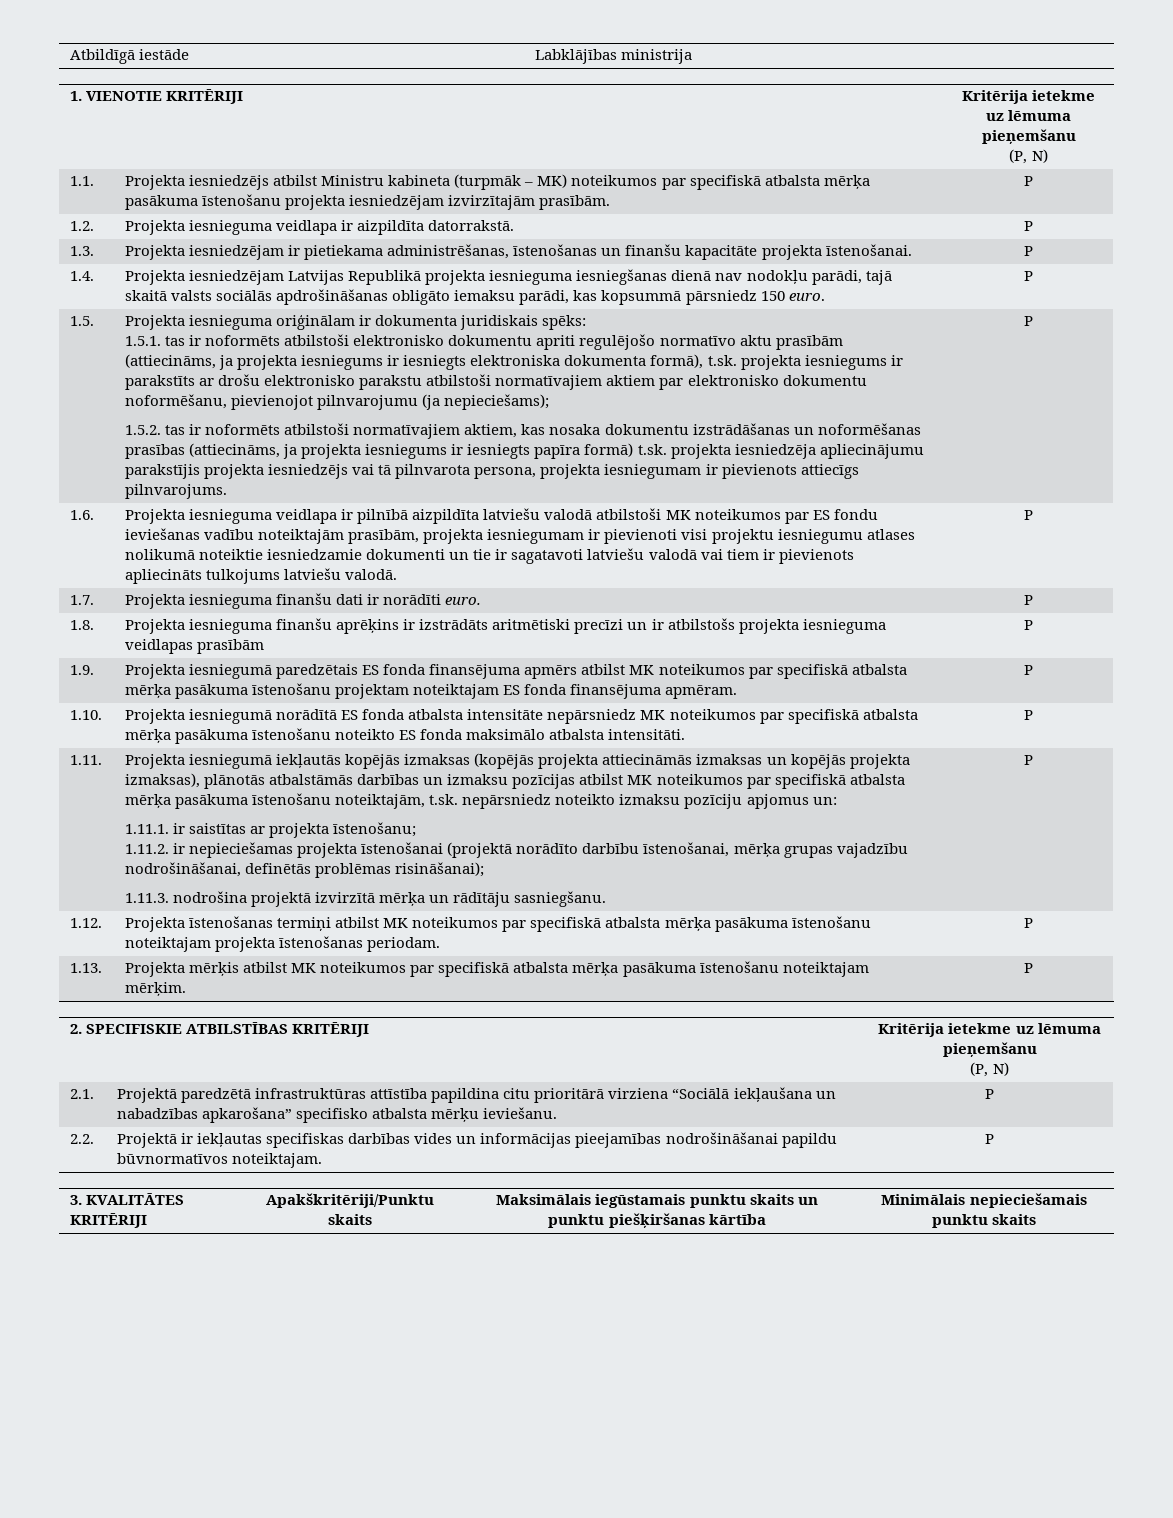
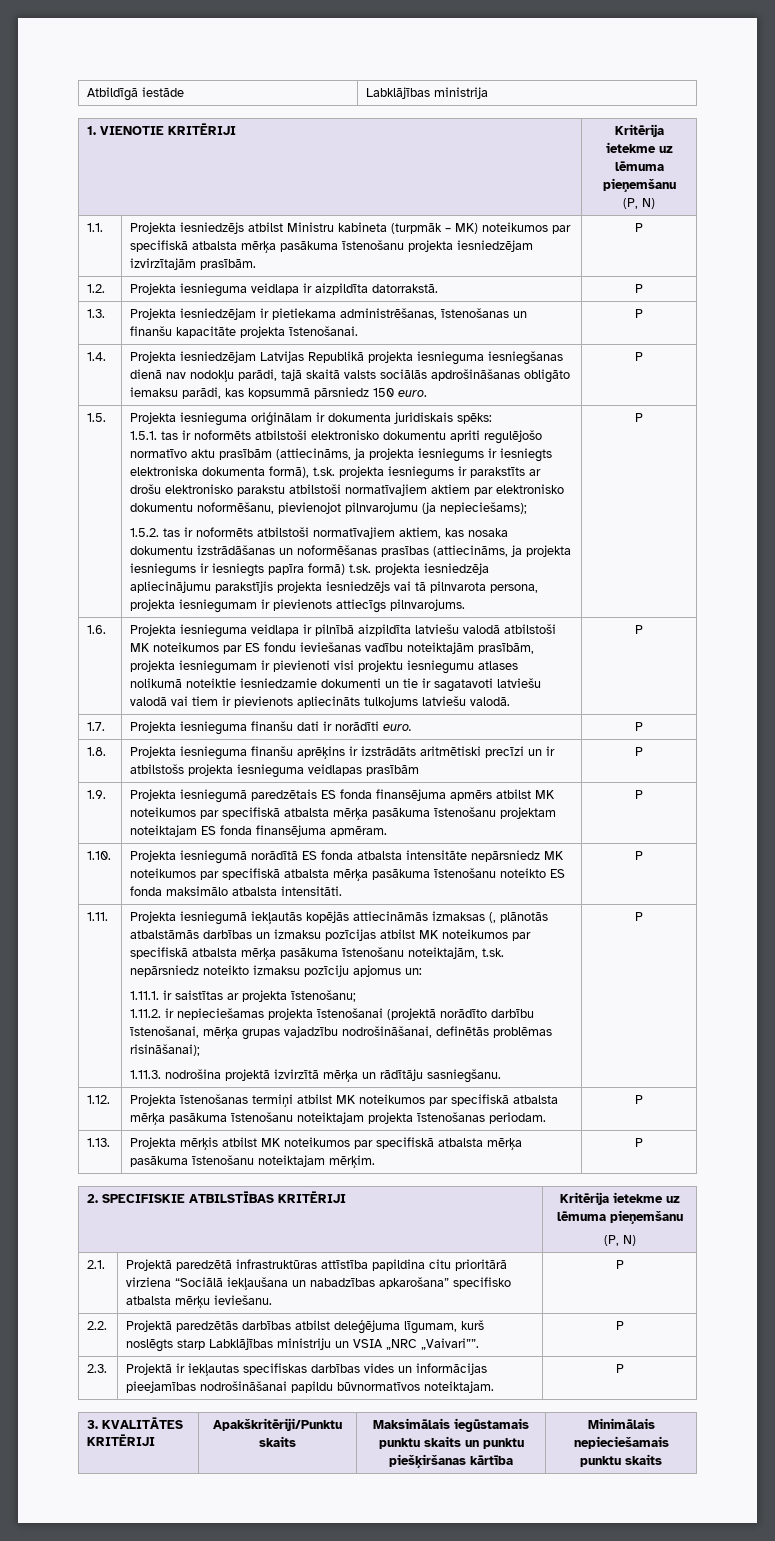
- Projekta iesniegumā iekļautās kopējās izmaksas (kopējās projekta attiecināmās izmaksas un kopējās projekta izmaksas), plānotās atbalstāmās darbības un izmaksu pozīcijas atbilst MK noteikumos par specifiskā atbalsta mērķa pasākuma īstenošanu noteiktajām, t.sk. nepārsniedz noteikto izmaksu pozīciju apjomus un:
+ Projekta iesniegumā iekļautās kopējās attiecināmās izmaksas (, plānotās atbalstāmās darbības un izmaksu pozīcijas atbilst MK noteikumos par specifiskā atbalsta mērķa pasākuma īstenošanu noteiktajām, t.sk. nepārsniedz noteikto izmaksu pozīciju apjomus un:
- 2.2. | Projektā ir iekļautas specifiskas darbības vides un informācijas pieejamības nodrošināšanai papildu būvnormatīvos noteiktajam. | P
+ 2.2. | Projektā paredzētās darbības atbilst deleģējuma līgumam, kurš noslēgts starp Labklājības ministriju un VSIA „NRC „Vaivari””. | P
+ 2.3. | Projektā ir iekļautas specifiskas darbības vides un informācijas pieejamības nodrošināšanai papildu būvnormatīvos noteiktajam. | P

